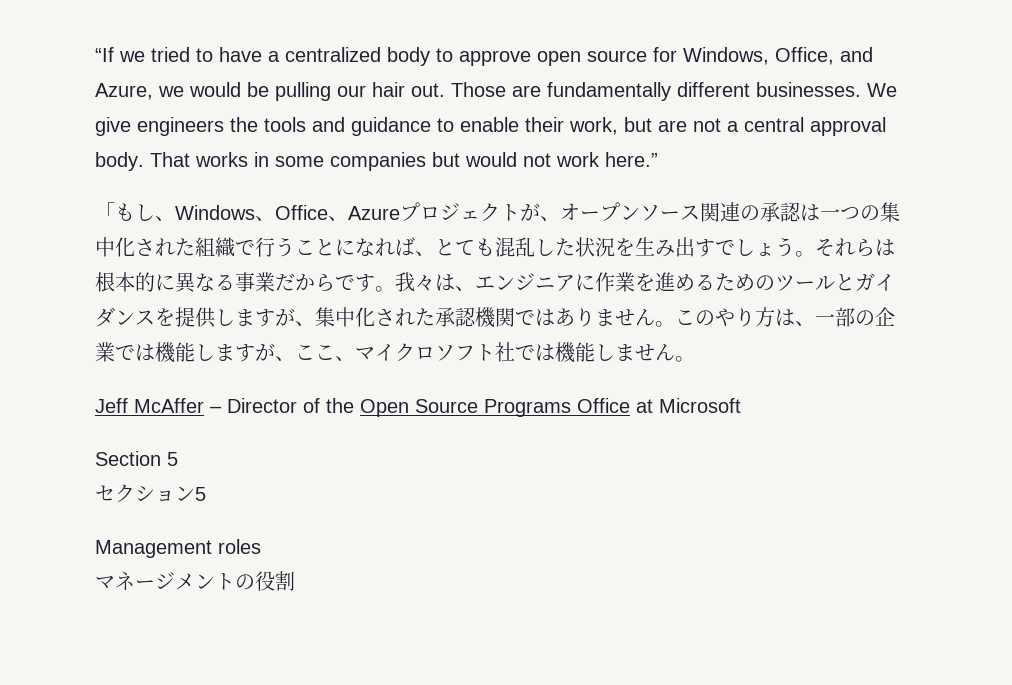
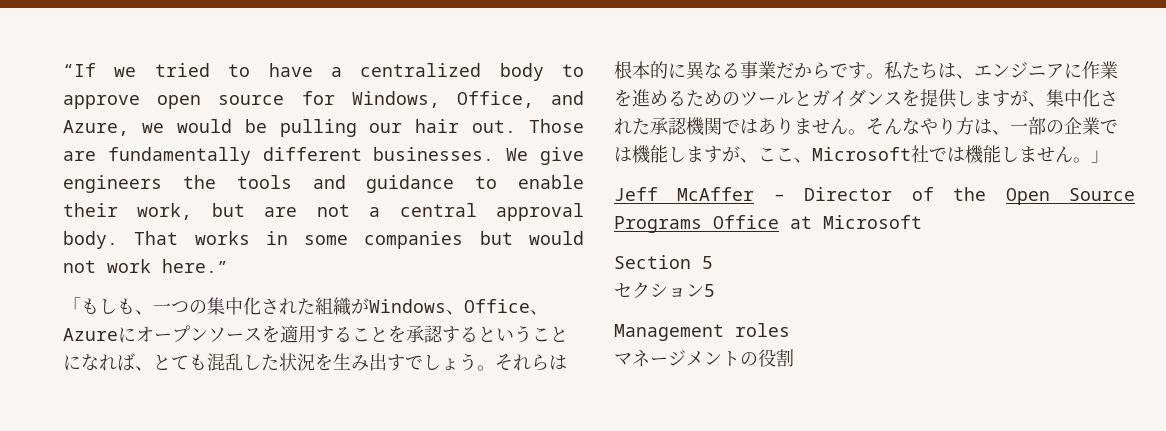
- 「もし、Windows、Office、Azureプロジェクトが、オープンソース関連の承認は一つの集中化された組織で行うことになれば、とても混乱した状況を生み出すでしょう。
+ 「もしも、一つの集中化された組織がWindows、Office、Azureにオープンソースを適用することを承認するということになれば、とても混乱した状況を生み出すでしょう。
- 我々は、エンジニアに作業を進めるためのツールとガイダンスを提供しますが、集中化された承認機関ではありません。
+ 私たちは、エンジニアに作業を進めるためのツールとガイダンスを提供しますが、集中化された承認機関ではありません。
- このやり方は、一部の企業では機能しますが、ここ、マイクロソフト社では機能しません。
+ そんなやり方は、一部の企業では機能しますが、ここ、Microsoft社では機能しません。」

